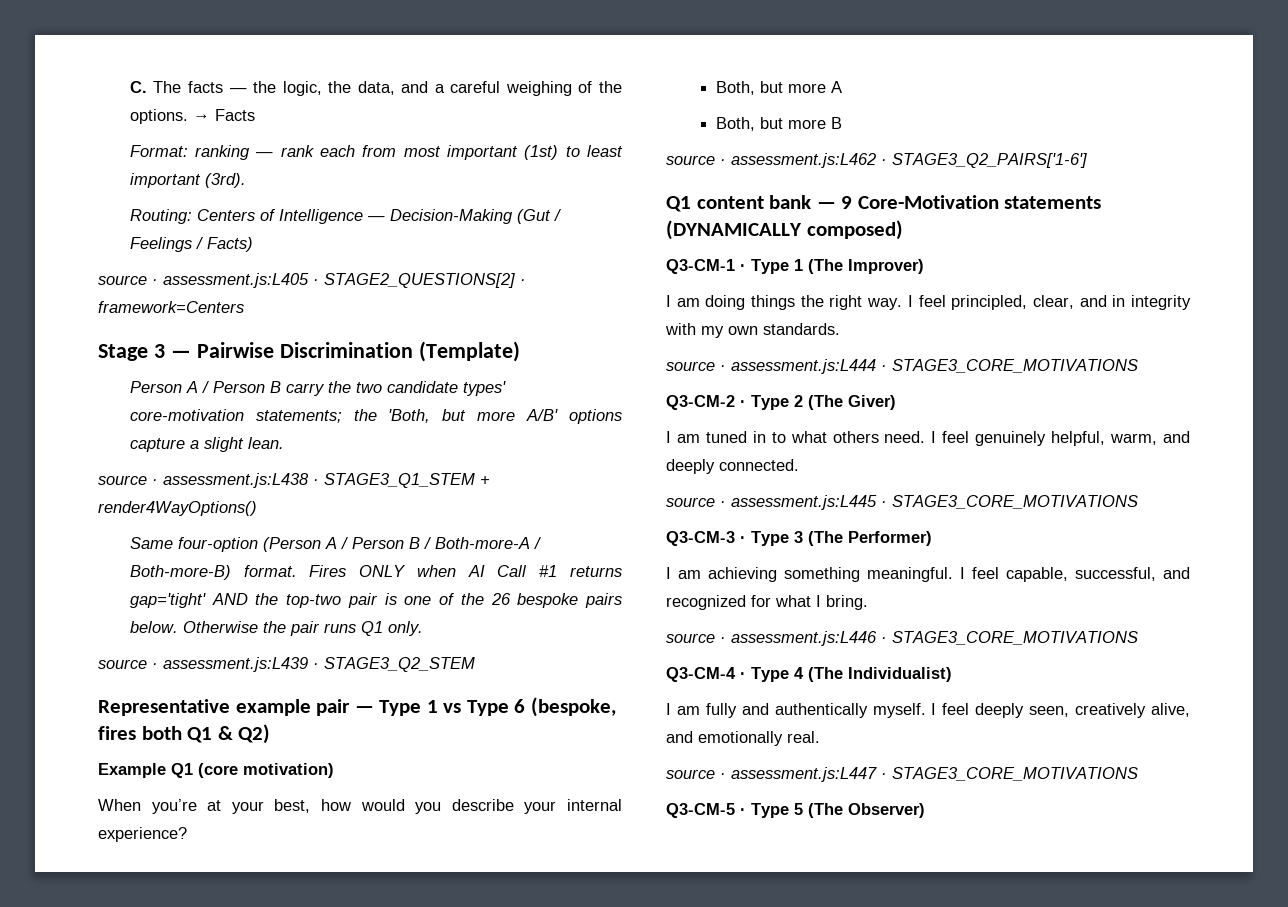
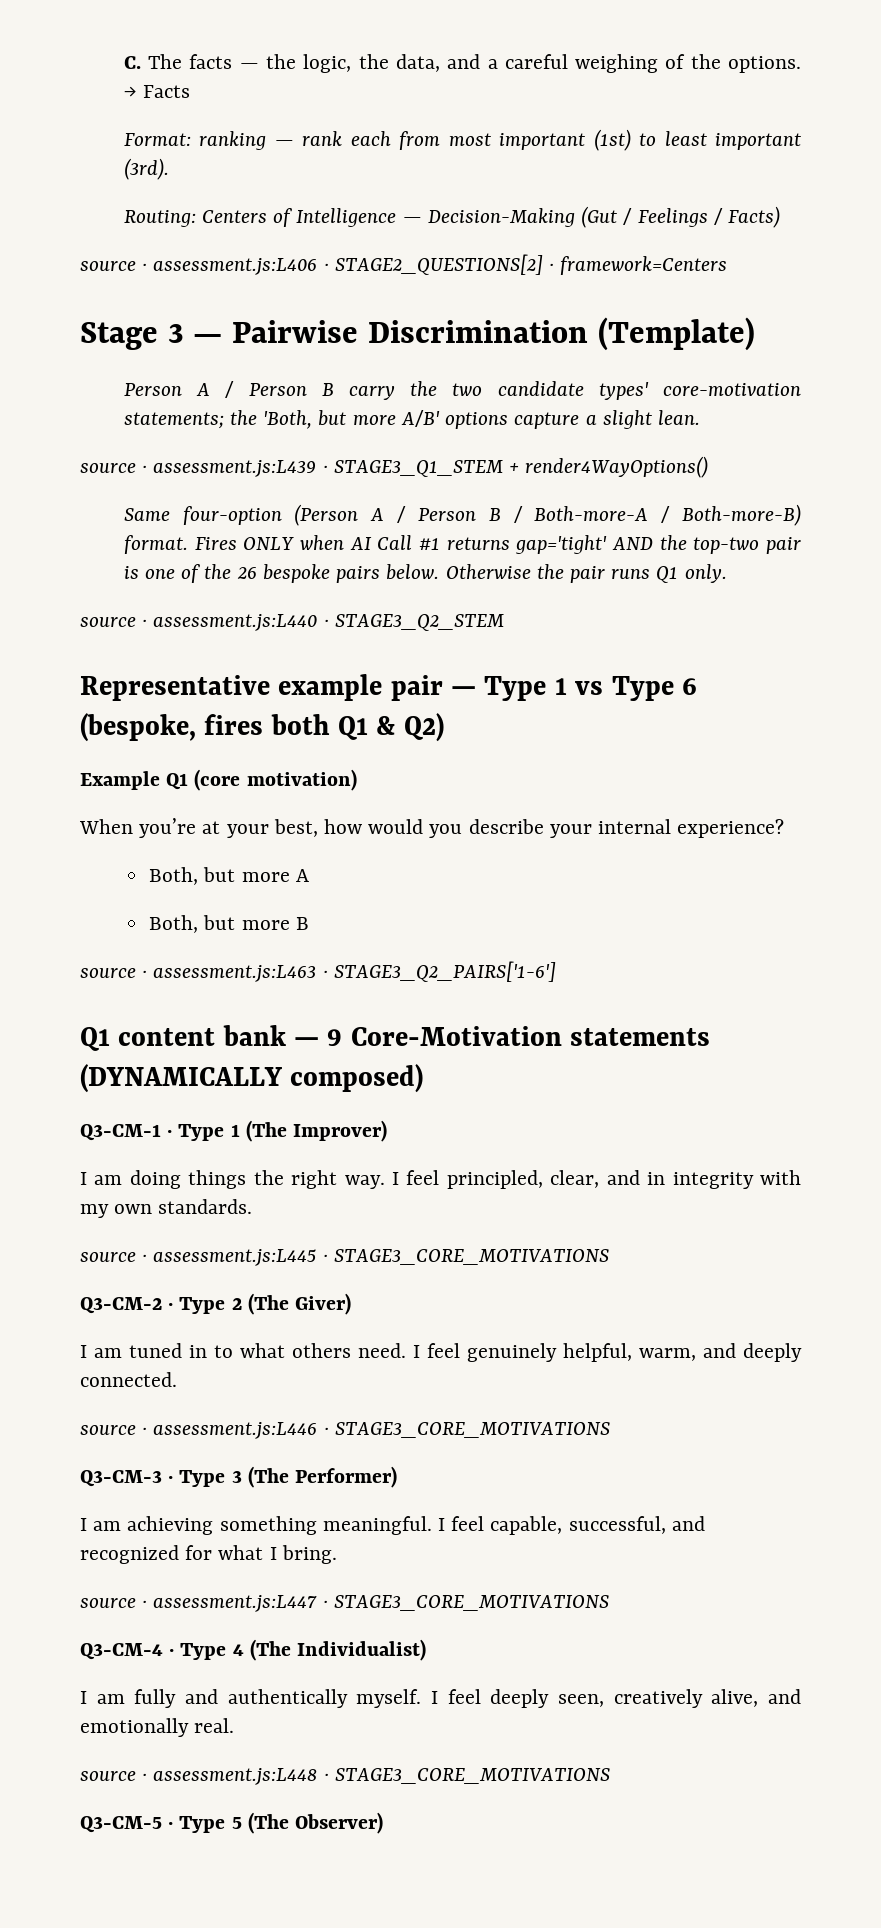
- source · assessment.js:L405 · STAGE2_QUESTIONS[2] · framework=Centers
+ source · assessment.js:L406 · STAGE2_QUESTIONS[2] · framework=Centers
- source · assessment.js:L438 · STAGE3_Q1_STEM + render4WayOptions()
+ source · assessment.js:L439 · STAGE3_Q1_STEM + render4WayOptions()
- source · assessment.js:L439 · STAGE3_Q2_STEM
+ source · assessment.js:L440 · STAGE3_Q2_STEM
- source · assessment.js:L462 · STAGE3_Q2_PAIRS['1-6']
+ source · assessment.js:L463 · STAGE3_Q2_PAIRS['1-6']
- source · assessment.js:L444 · STAGE3_CORE_MOTIVATIONS
+ source · assessment.js:L445 · STAGE3_CORE_MOTIVATIONS
- source · assessment.js:L445 · STAGE3_CORE_MOTIVATIONS
+ source · assessment.js:L446 · STAGE3_CORE_MOTIVATIONS
- source · assessment.js:L446 · STAGE3_CORE_MOTIVATIONS
+ source · assessment.js:L447 · STAGE3_CORE_MOTIVATIONS
- source · assessment.js:L447 · STAGE3_CORE_MOTIVATIONS
+ source · assessment.js:L448 · STAGE3_CORE_MOTIVATIONS

